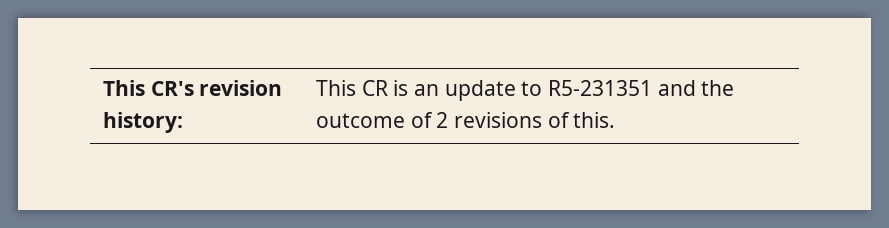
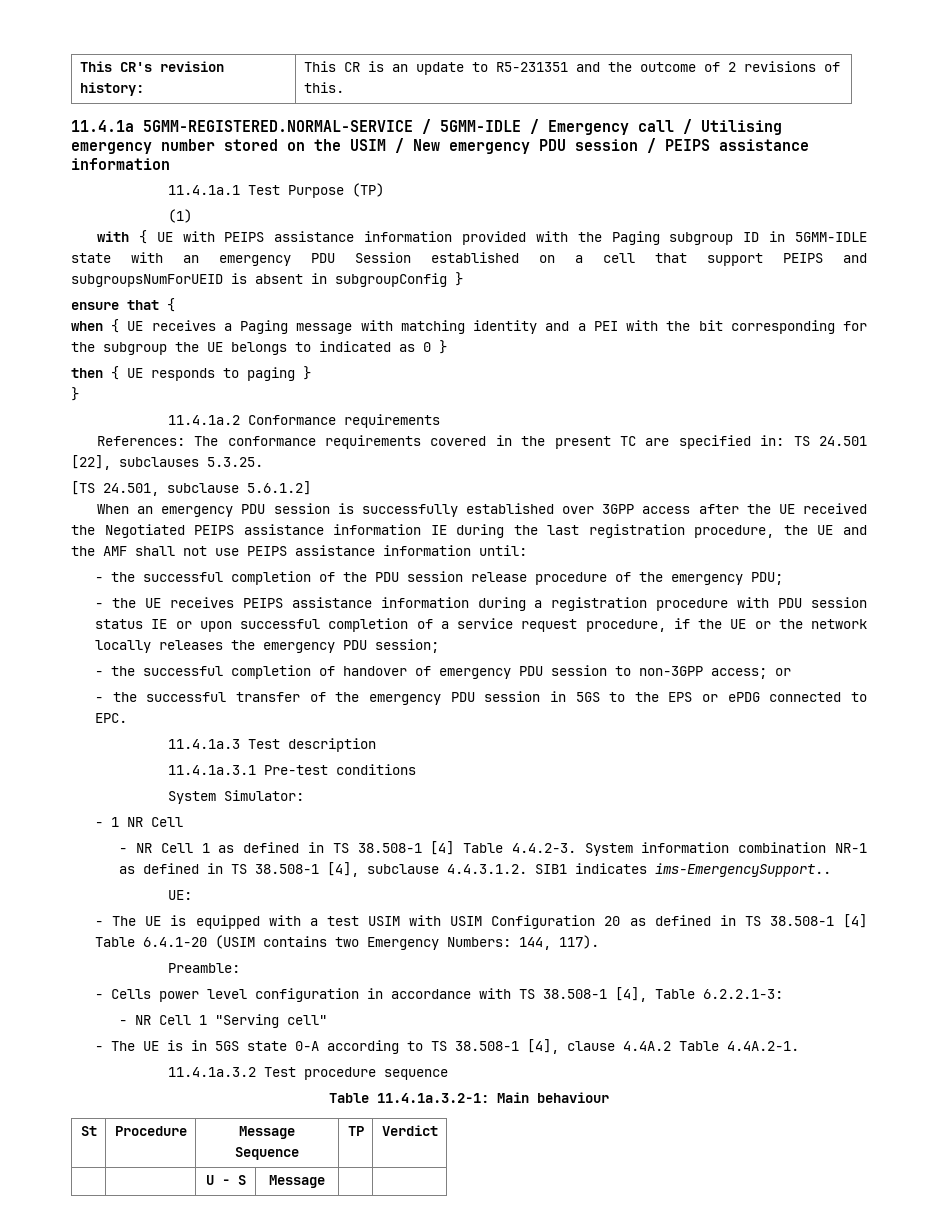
+ 11.4.1a 5GMM-REGISTERED.NORMAL-SERVICE / 5GMM-IDLE / Emergency call / Utilising emergency number stored on the USIM / New emergency PDU session / PEIPS assistance information
+ 11.4.1a.1 Test Purpose (TP)
+ (1)
+ with { UE with PEIPS assistance information provided with the Paging subgroup ID in 5GMM-IDLE state with an emergency PDU Session established on a cell that support PEIPS and subgroupsNumForUEID is absent in subgroupConfig }
+ ensure that {
+ when { UE receives a Paging message with matching identity and a PEI with the bit corresponding for the subgroup the UE belongs to indicated as 0 }
+ then { UE responds to paging }
+ }
+ 11.4.1a.2 Conformance requirements
+ References: The conformance requirements covered in the present TC are specified in: TS 24.501 [22], subclauses 5.3.25.
+ [TS 24.501, subclause 5.6.1.2]
+ When an emergency PDU session is successfully established over 3GPP access after the UE received the Negotiated PEIPS assistance information IE during the last registration procedure, the UE and the AMF shall not use PEIPS assistance information until:
+ - the successful completion of the PDU session release procedure of the emergency PDU;
+ - the UE receives PEIPS assistance information during a registration procedure with PDU session status IE or upon successful completion of a service request procedure, if the UE or the network locally releases the emergency PDU session;
+ - the successful completion of handover of emergency PDU session to non-3GPP access; or
+ - the successful transfer of the emergency PDU session in 5GS to the EPS or ePDG connected to EPC.
+ 11.4.1a.3 Test description
+ 11.4.1a.3.1 Pre-test conditions
+ System Simulator:
+ - 1 NR Cell
+ - NR Cell 1 as defined in TS 38.508-1 [4] Table 4.4.2-3. System information combination NR-1 as defined in TS 38.508-1 [4], subclause 4.4.3.1.2. SIB1 indicates ims-EmergencySupport..
+ UE:
+ - The UE is equipped with a test USIM with USIM Configuration 20 as defined in TS 38.508-1 [4] Table 6.4.1-20 (USIM contains two Emergency Numbers: 144, 117).
+ Preamble:
+ - Cells power level configuration in accordance with TS 38.508-1 [4], Table 6.2.2.1-3:
+ - NR Cell 1 "Serving cell"
+ - The UE is in 5GS state 0-A according to TS 38.508-1 [4], clause 4.4A.2 Table 4.4A.2-1.
+ 11.4.1a.3.2 Test procedure sequence
+ Table 11.4.1a.3.2-1: Main behaviour
+ St | Procedure | Message Sequence | TP | Verdict
+ | | U - S | Message | |

